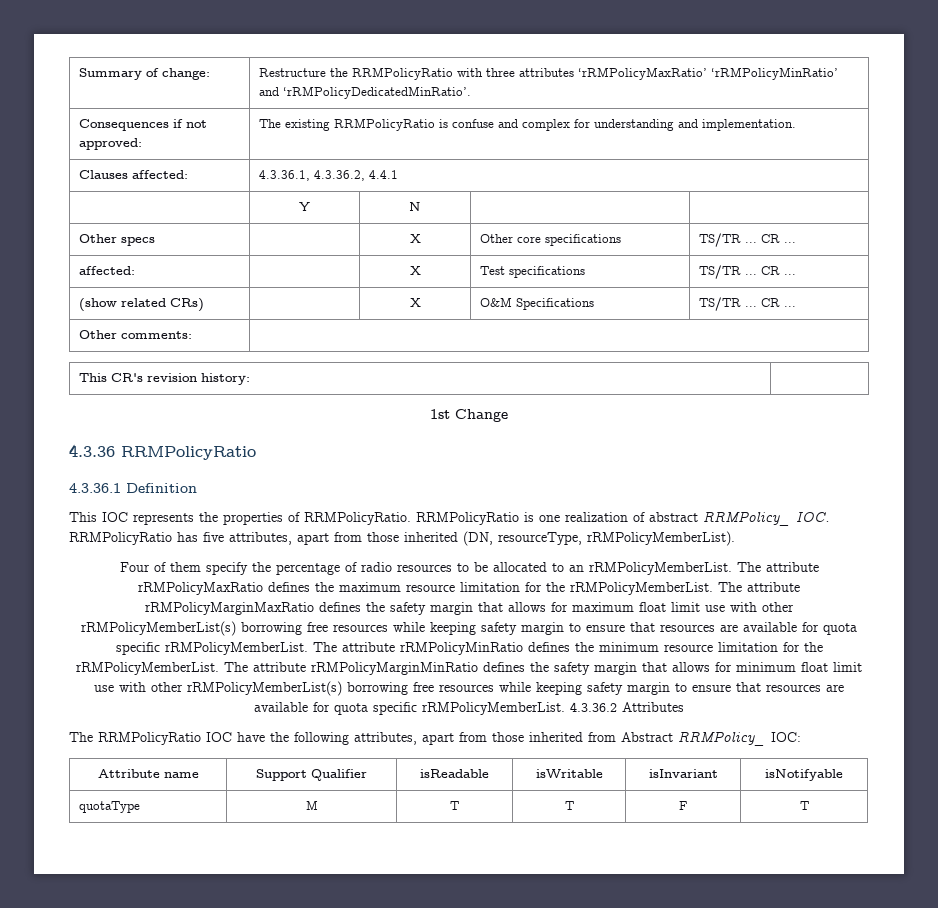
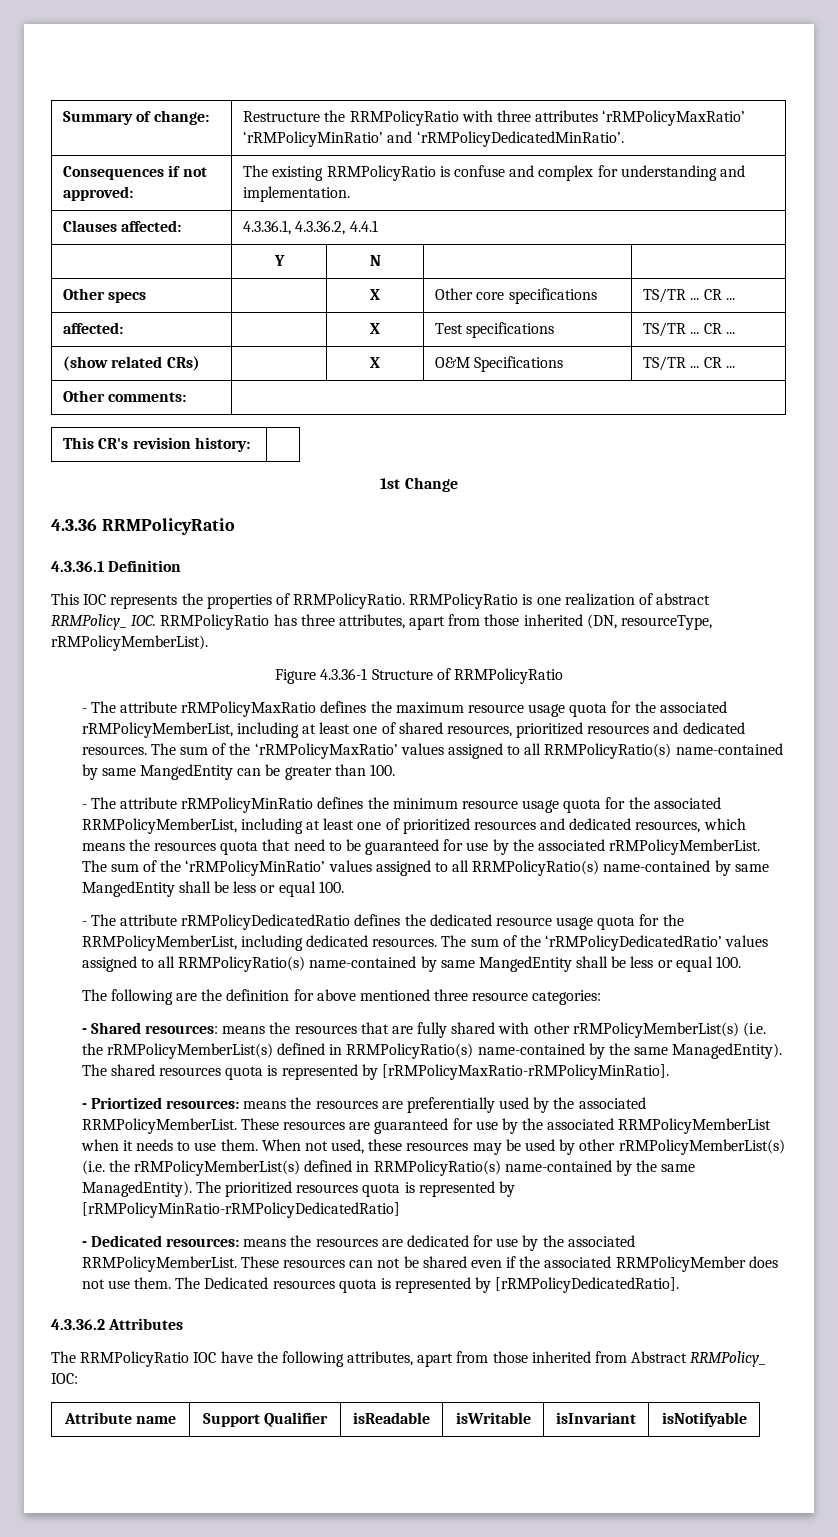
- RRMPolicyRatio is one realization of abstract RRMPolicy_ IOC. RRMPolicyRatio has five attributes, apart from those inherited (DN, resourceType, rRMPolicyMemberList).
+ RRMPolicyRatio is one realization of abstract RRMPolicy_ IOC. RRMPolicyRatio has three attributes, apart from those inherited (DN, resourceType, rRMPolicyMemberList).
- Four of them specify the percentage of radio resources to be allocated to an rRMPolicyMemberList. The attribute rRMPolicyMaxRatio defines the maximum resource limitation for the rRMPolicyMemberList. The attribute rRMPolicyMarginMaxRatio defines the safety margin that allows for maximum float limit use with other rRMPolicyMemberList(s) borrowing free resources while keeping safety margin to ensure that resources are available for quota specific rRMPolicyMemberList. The attribute rRMPolicyMinRatio defines the minimum resource limitation for the rRMPolicyMemberList. The attribute rRMPolicyMarginMinRatio defines the safety margin that allows for minimum float limit use with other rRMPolicyMemberList(s) borrowing free resources while keeping safety margin to ensure that resources are available for quota specific rRMPolicyMemberList. 4.3.36.2 Attributes
+ Figure 4.3.36-1 Structure of RRMPolicyRatio
+ - The attribute rRMPolicyMaxRatio defines the maximum resource usage quota for the associated rRMPolicyMemberList, including at least one of shared resources, prioritized resources and dedicated resources. The sum of the ‘rRMPolicyMaxRatio’ values assigned to all RRMPolicyRatio(s) name-contained by same MangedEntity can be greater than 100.
+ - The attribute rRMPolicyMinRatio defines the minimum resource usage quota for the associated RRMPolicyMemberList, including at least one of prioritized resources and dedicated resources, which means the resources quota that need to be guaranteed for use by the associated rRMPolicyMemberList. The sum of the ‘rRMPolicyMinRatio’ values assigned to all RRMPolicyRatio(s) name-contained by same MangedEntity shall be less or equal 100.
+ - The attribute rRMPolicyDedicatedRatio defines the dedicated resource usage quota for the RRMPolicyMemberList, including dedicated resources. The sum of the ‘rRMPolicyDedicatedRatio’ values assigned to all RRMPolicyRatio(s) name-contained by same MangedEntity shall be less or equal 100.
+ The following are the definition for above mentioned three resource categories:
+ - Shared resources: means the resources that are fully shared with other rRMPolicyMemberList(s) (i.e. the rRMPolicyMemberList(s) defined in RRMPolicyRatio(s) name-contained by the same ManagedEntity). The shared resources quota is represented by [rRMPolicyMaxRatio-rRMPolicyMinRatio].
+ - Priortized resources: means the resources are preferentially used by the associated RRMPolicyMemberList. These resources are guaranteed for use by the associated RRMPolicyMemberList when it needs to use them. When not used, these resources may be used by other rRMPolicyMemberList(s) (i.e. the rRMPolicyMemberList(s) defined in RRMPolicyRatio(s) name-contained by the same ManagedEntity). The prioritized resources quota is represented by [rRMPolicyMinRatio-rRMPolicyDedicatedRatio]
+ - Dedicated resources: means the resources are dedicated for use by the associated RRMPolicyMemberList. These resources can not be shared even if the associated RRMPolicyMember does not use them. The Dedicated resources quota is represented by [rRMPolicyDedicatedRatio].
+ 4.3.36.2 Attributes
- quotaType | M | T | T | F | T

